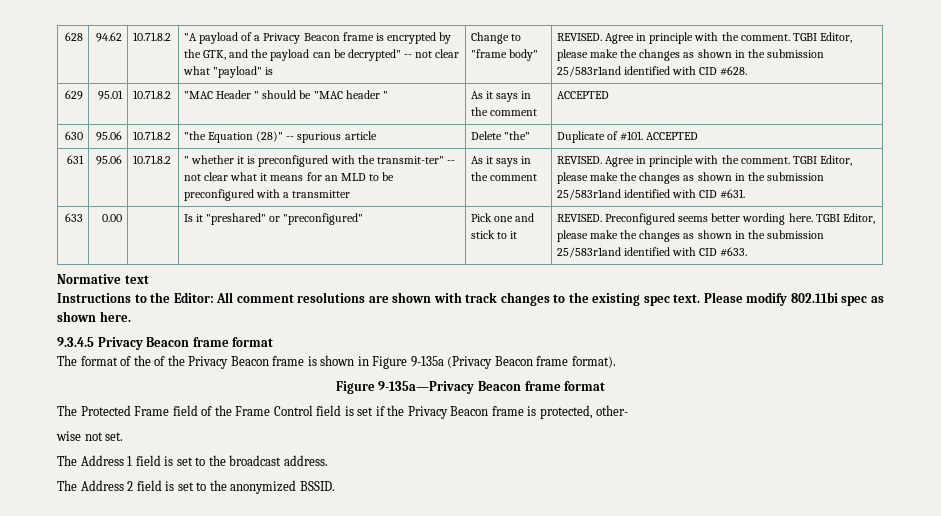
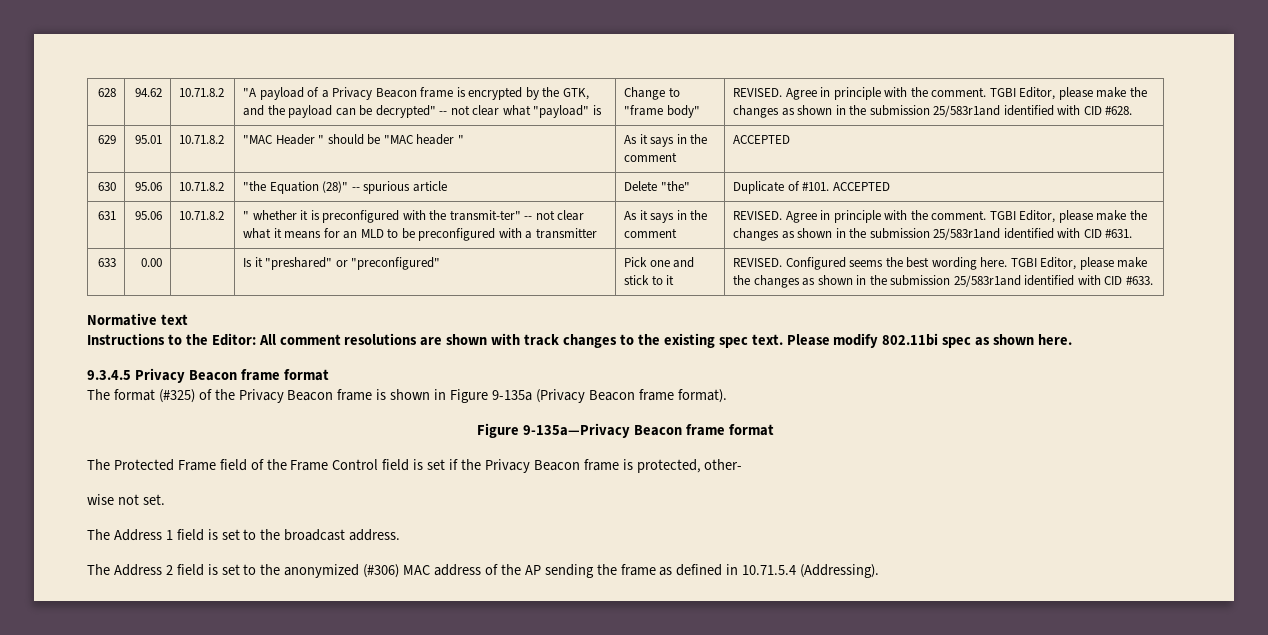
- 633 | 0.00 | | Is it "preshared" or "preconfigured" | Pick one and stick to it | REVISED. Preconfigured seems better wording here. TGBI Editor, please make the changes as shown in the submission 25/583r1and identified with CID #633.
+ 633 | 0.00 | | Is it "preshared" or "preconfigured" | Pick one and stick to it | REVISED. Configured seems the best wording here. TGBI Editor, please make the changes as shown in the submission 25/583r1and identified with CID #633.
- The format of the of the Privacy Beacon frame is shown in Figure 9-135a (Privacy Beacon frame format).
+ The format (#325) of the Privacy Beacon frame is shown in Figure 9-135a (Privacy Beacon frame format).
- The Address 2 field is set to the anonymized BSSID.
+ The Address 2 field is set to the anonymized (#306) MAC address of the AP sending the frame as defined in 10.71.5.4 (Addressing).

